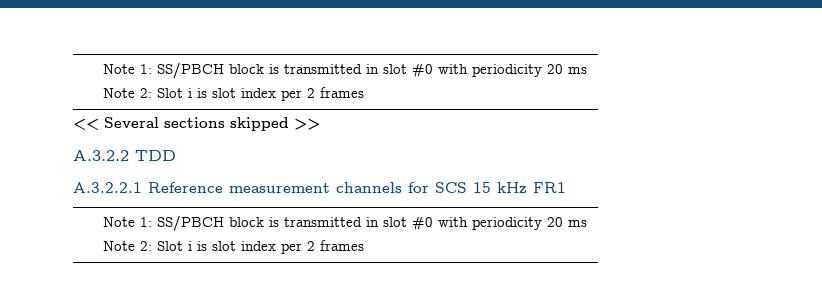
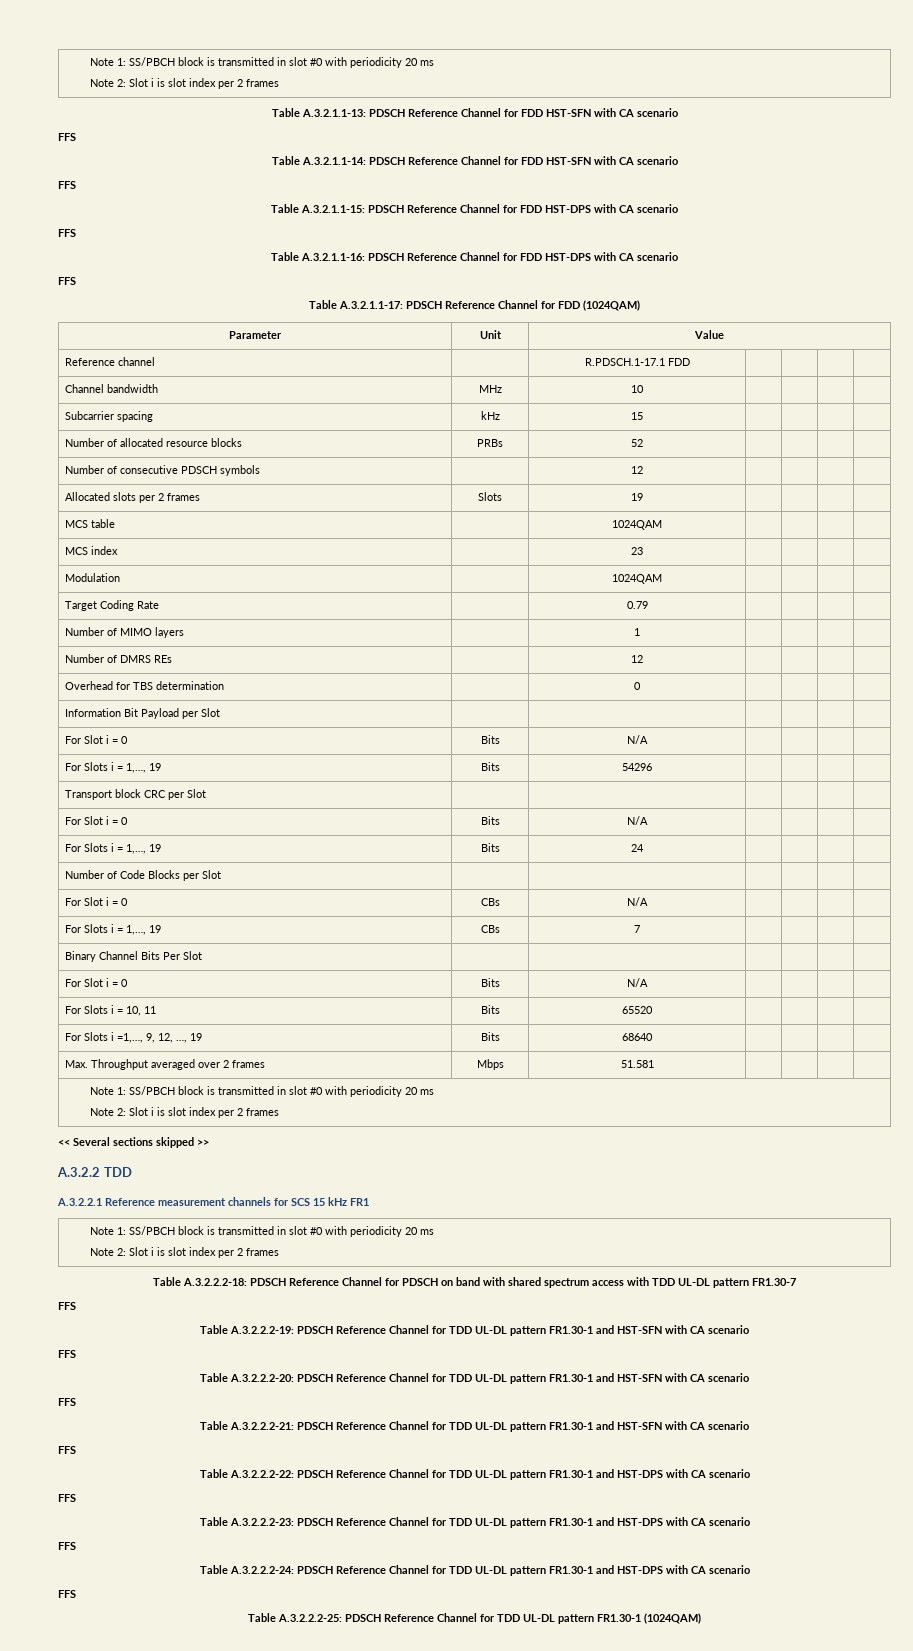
+ Table A.3.2.1.1-13: PDSCH Reference Channel for FDD HST-SFN with CA scenario
+ FFS
+ Table A.3.2.1.1-14: PDSCH Reference Channel for FDD HST-SFN with CA scenario
+ FFS
+ Table A.3.2.1.1-15: PDSCH Reference Channel for FDD HST-DPS with CA scenario
+ FFS
+ Table A.3.2.1.1-16: PDSCH Reference Channel for FDD HST-DPS with CA scenario
+ FFS
+ Table A.3.2.1.1-17: PDSCH Reference Channel for FDD (1024QAM)
+ Parameter | Unit | Value
+ Reference channel | | R.PDSCH.1-17.1 FDD | | | |
+ Channel bandwidth | MHz | 10 | | | |
+ Subcarrier spacing | kHz | 15 | | | |
+ Number of allocated resource blocks | PRBs | 52 | | | |
+ Number of consecutive PDSCH symbols | | 12 | | | |
+ Allocated slots per 2 frames | Slots | 19 | | | |
+ MCS table | | 1024QAM | | | |
+ MCS index | | 23 | | | |
+ Modulation | | 1024QAM | | | |
+ Target Coding Rate | | 0.79 | | | |
+ Number of MIMO layers | | 1 | | | |
+ Number of DMRS REs | | 12 | | | |
+ Overhead for TBS determination | | 0 | | | |
+ Information Bit Payload per Slot | | | | | |
+ For Slot i = 0 | Bits | N/A | | | |
+ For Slots i = 1,…, 19 | Bits | 54296 | | | |
+ Transport block CRC per Slot | | | | | |
+ For Slot i = 0 | Bits | N/A | | | |
+ For Slots i = 1,…, 19 | Bits | 24 | | | |
+ Number of Code Blocks per Slot | | | | | |
+ For Slot i = 0 | CBs | N/A | | | |
+ For Slots i = 1,…, 19 | CBs | 7 | | | |
+ Binary Channel Bits Per Slot | | | | | |
+ For Slot i = 0 | Bits | N/A | | | |
+ For Slots i = 10, 11 | Bits | 65520 | | | |
+ For Slots i =1,…, 9, 12, …, 19 | Bits | 68640 | | | |
+ Max. Throughput averaged over 2 frames | Mbps | 51.581 | | | |
+ Note 1: SS/PBCH block is transmitted in slot #0 with periodicity 20 ms
+ Note 2: Slot i is slot index per 2 frames
+ Table A.3.2.2.2-18: PDSCH Reference Channel for PDSCH on band with shared spectrum access with TDD UL-DL pattern FR1.30-7
+ FFS
+ Table A.3.2.2.2-19: PDSCH Reference Channel for TDD UL-DL pattern FR1.30-1 and HST-SFN with CA scenario
+ FFS
+ Table A.3.2.2.2-20: PDSCH Reference Channel for TDD UL-DL pattern FR1.30-1 and HST-SFN with CA scenario
+ FFS
+ Table A.3.2.2.2-21: PDSCH Reference Channel for TDD UL-DL pattern FR1.30-1 and HST-SFN with CA scenario
+ FFS
+ Table A.3.2.2.2-22: PDSCH Reference Channel for TDD UL-DL pattern FR1.30-1 and HST-DPS with CA scenario
+ FFS
+ Table A.3.2.2.2-23: PDSCH Reference Channel for TDD UL-DL pattern FR1.30-1 and HST-DPS with CA scenario
+ FFS
+ Table A.3.2.2.2-24: PDSCH Reference Channel for TDD UL-DL pattern FR1.30-1 and HST-DPS with CA scenario
+ FFS
+ Table A.3.2.2.2-25: PDSCH Reference Channel for TDD UL-DL pattern FR1.30-1 (1024QAM)

